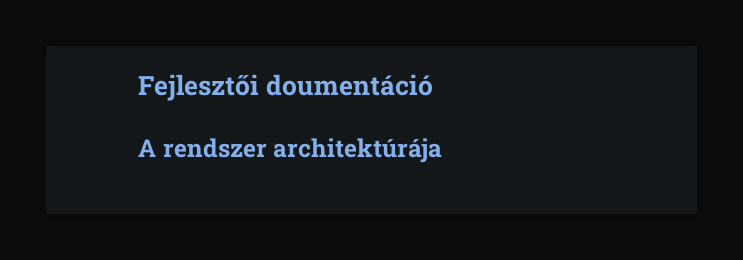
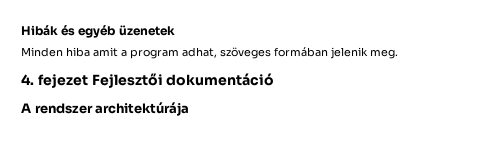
- Fejlesztői doumentáció
+ Hibák és egyéb üzenetek
+ Minden hiba amit a program adhat, szöveges formában jelenik meg.
+ 4. fejezet Fejlesztői dokumentáció

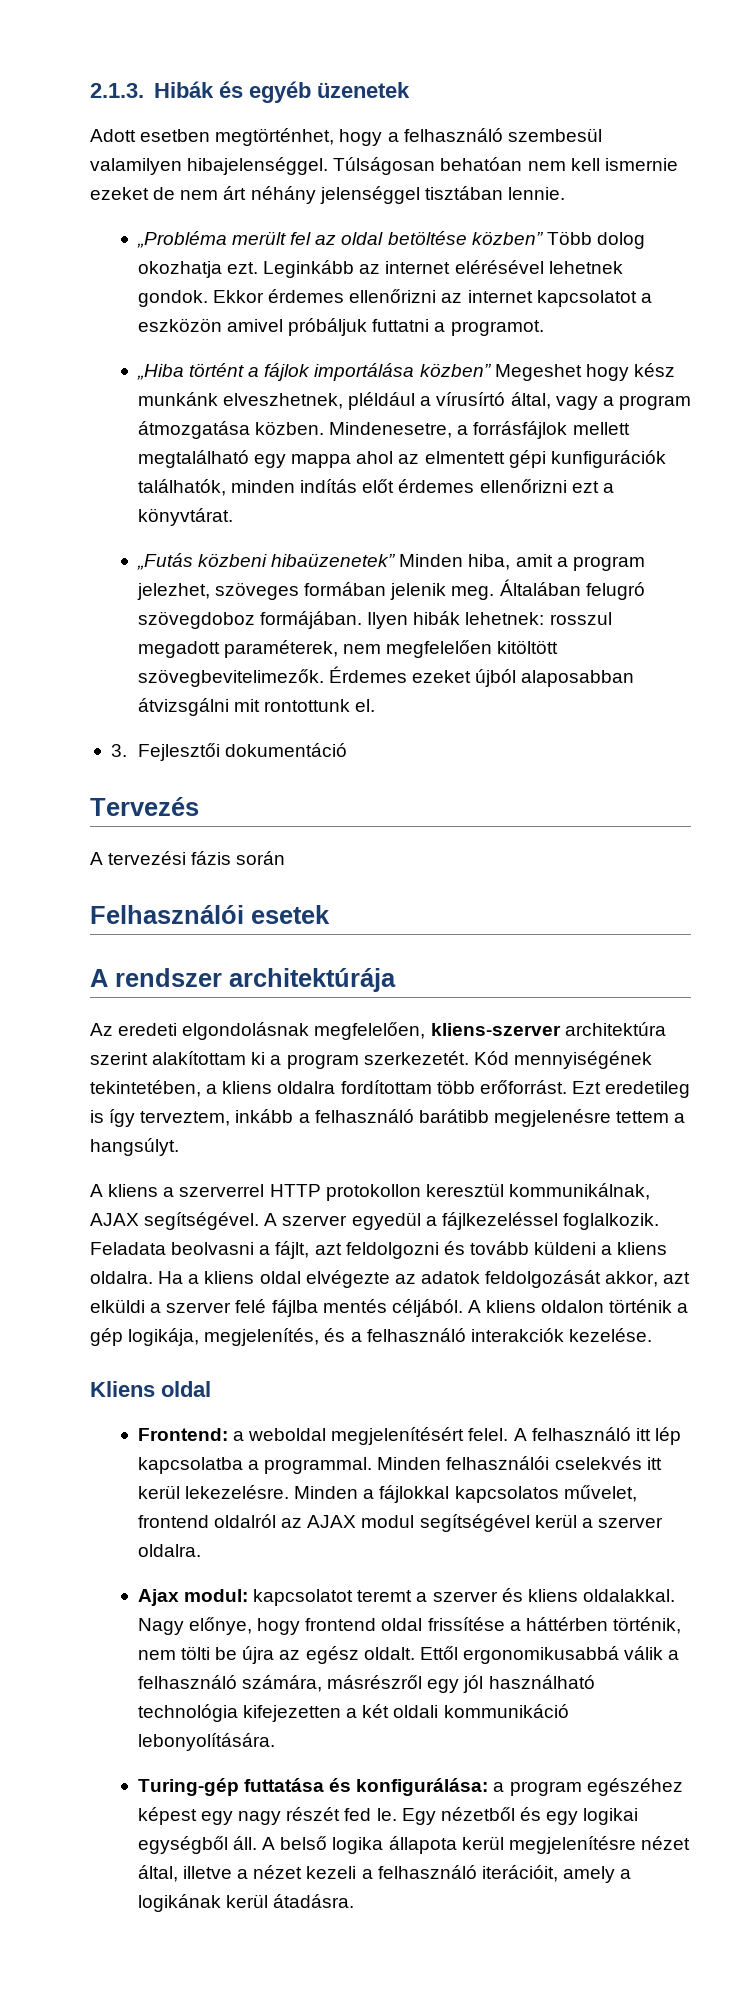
- Hibák és egyéb üzenetek
+ 2.1.3. Hibák és egyéb üzenetek
- Minden hiba amit a program adhat, szöveges formában jelenik meg.
- 4. fejezet Fejlesztői dokumentáció
+ Adott esetben megtörténhet, hogy a felhasználó szembesül valamilyen hibajelenséggel. Túlságosan behatóan nem kell ismernie ezeket de nem árt néhány jelenséggel tisztában lennie.
+ „Probléma merült fel az oldal betöltése közben” Több dolog okozhatja ezt. Leginkább az internet elérésével lehetnek gondok. Ekkor érdemes ellenőrizni az internet kapcsolatot a eszközön amivel próbáljuk futtatni a programot.
+ „Hiba történt a fájlok importálása közben” Megeshet hogy kész munkánk elveszhetnek, pléldául a vírusírtó által, vagy a program átmozgatása közben. Mindenesetre, a forrásfájlok mellett megtalálható egy mappa ahol az elmentett gépi kunfigurációk találhatók, minden indítás előt érdemes ellenőrizni ezt a könyvtárat.
+ „Futás közbeni hibaüzenetek” Minden hiba, amit a program jelezhet, szöveges formában jelenik meg. Általában felugró szövegdoboz formájában. Ilyen hibák lehetnek: rosszul megadott paraméterek, nem megfelelően kitöltött szövegbevitelimezők. Érdemes ezeket újból alaposabban átvizsgálni mit rontottunk el.
+ 3. Fejlesztői dokumentáció
+ Tervezés
+ A tervezési fázis során
+ Felhasználói esetek
  A rendszer architektúrája
+ Az eredeti elgondolásnak megfelelően, kliens-szerver architektúra szerint alakítottam ki a program szerkezetét. Kód mennyiségének tekintetében, a kliens oldalra fordítottam több erőforrást. Ezt eredetileg is így terveztem, inkább a felhasználó barátibb megjelenésre tettem a hangsúlyt.
+ A kliens a szerverrel HTTP protokollon keresztül kommunikálnak, AJAX segítségével. A szerver egyedül a fájlkezeléssel foglalkozik. Feladata beolvasni a fájlt, azt feldolgozni és tovább küldeni a kliens oldalra. Ha a kliens oldal elvégezte az adatok feldolgozását akkor, azt elküldi a szerver felé fájlba mentés céljából. A kliens oldalon történik a gép logikája, megjelenítés, és a felhasználó interakciók kezelése.
+ Kliens oldal
+ Frontend: a weboldal megjelenítésért felel. A felhasználó itt lép kapcsolatba a programmal. Minden felhasználói cselekvés itt kerül lekezelésre. Minden a fájlokkal kapcsolatos művelet, frontend oldalról az AJAX modul segítségével kerül a szerver oldalra.
+ Ajax modul: kapcsolatot teremt a szerver és kliens oldalakkal. Nagy előnye, hogy frontend oldal frissítése a háttérben történik, nem tölti be újra az egész oldalt. Ettől ergonomikusabbá válik a felhasználó számára, másrészről egy jól használható technológia kifejezetten a két oldali kommunikáció lebonyolítására.
+ Turing-gép futtatása és konfigurálása: a program egészéhez képest egy nagy részét fed le. Egy nézetből és egy logikai egységből áll. A belső logika állapota kerül megjelenítésre nézet által, illetve a nézet kezeli a felhasználó iterációit, amely a logikának kerül átadásra.

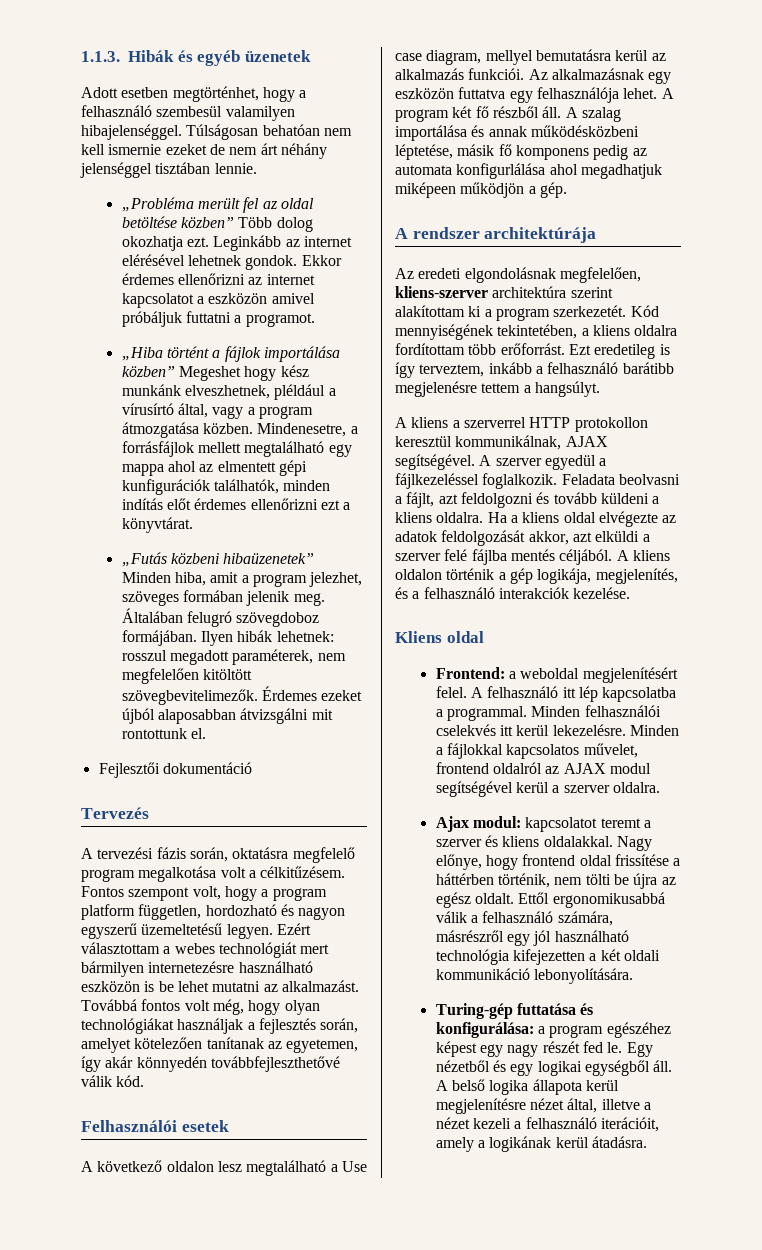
- 2.1.3. Hibák és egyéb üzenetek
+ 1.1.3. Hibák és egyéb üzenetek
- 3. Fejlesztői dokumentáció
+ Fejlesztői dokumentáció
- A tervezési fázis során
+ A tervezési fázis során, oktatásra megfelelő program megalkotása volt a célkitűzésem. Fontos szempont volt, hogy a program platform független, hordozható és nagyon egyszerű üzemeltetésű legyen. Ezért választottam a webes technológiát mert bármilyen internetezésre használható eszközön is be lehet mutatni az alkalmazást. Továbbá fontos volt még, hogy olyan technológiákat használjak a fejlesztés során, amelyet kötelezően tanítanak az egyetemen, így akár könnyedén továbbfejleszthetővé válik kód.
  Felhasználói esetek
+ A következő oldalon lesz megtalálható a Use case diagram, mellyel bemutatásra kerül az alkalmazás funkciói. Az alkalmazásnak egy eszközön futtatva egy felhasználója lehet. A program két fő részből áll. A szalag importálása és annak működésközbeni léptetése, másik fő komponens pedig az automata konfigurlálása ahol megadhatjuk miképeen működjön a gép.

